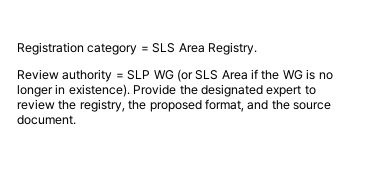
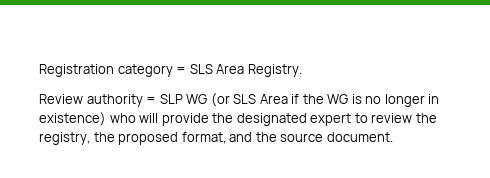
- Review authority = SLP WG (or SLS Area if the WG is no longer in existence). Provide the designated expert to review the registry, the proposed format, and the source document.
+ Review authority = SLP WG (or SLS Area if the WG is no longer in existence) who will provide the designated expert to review the registry, the proposed format, and the source document.

